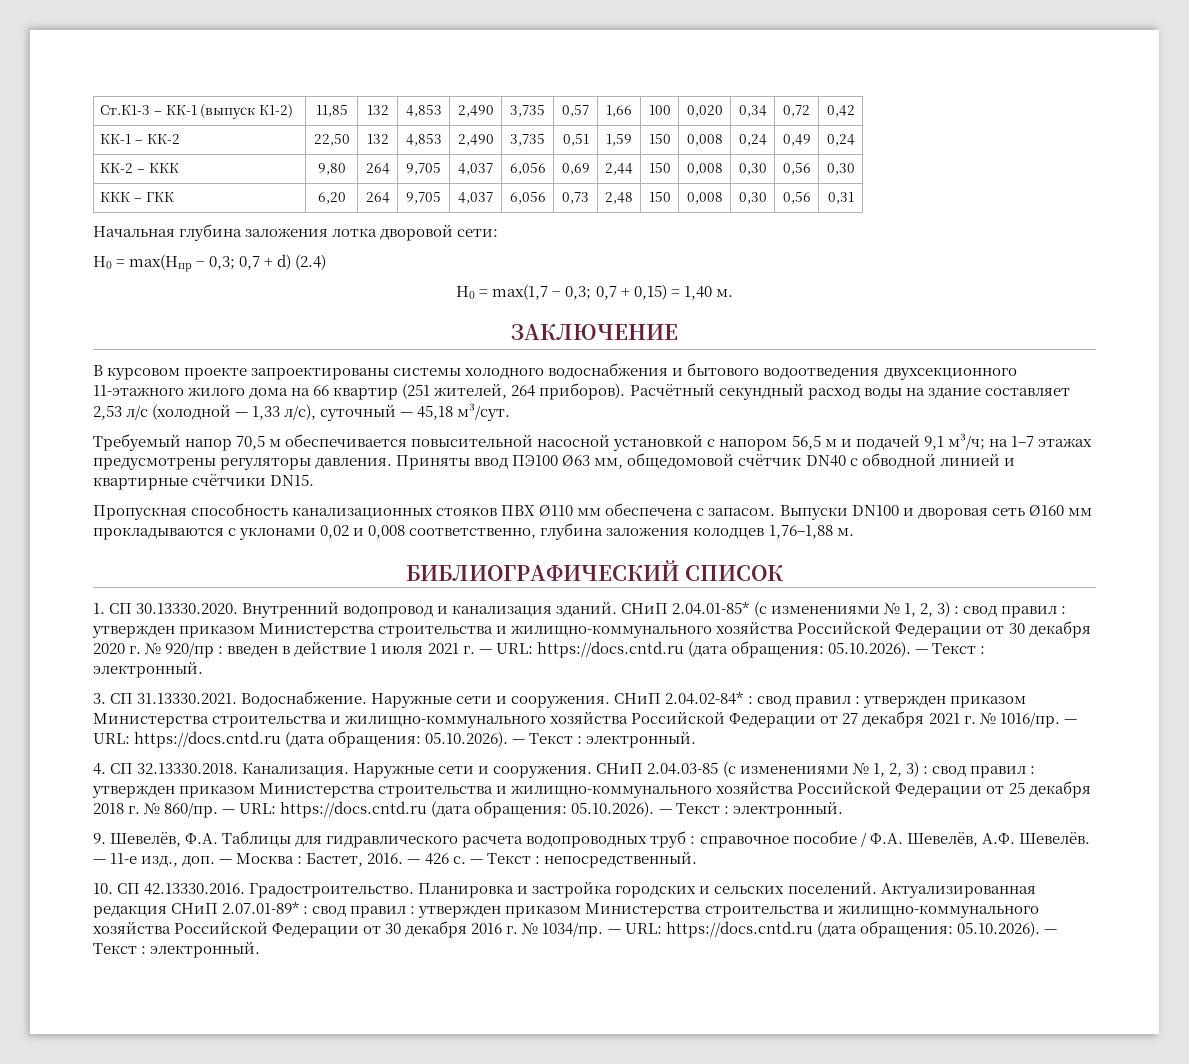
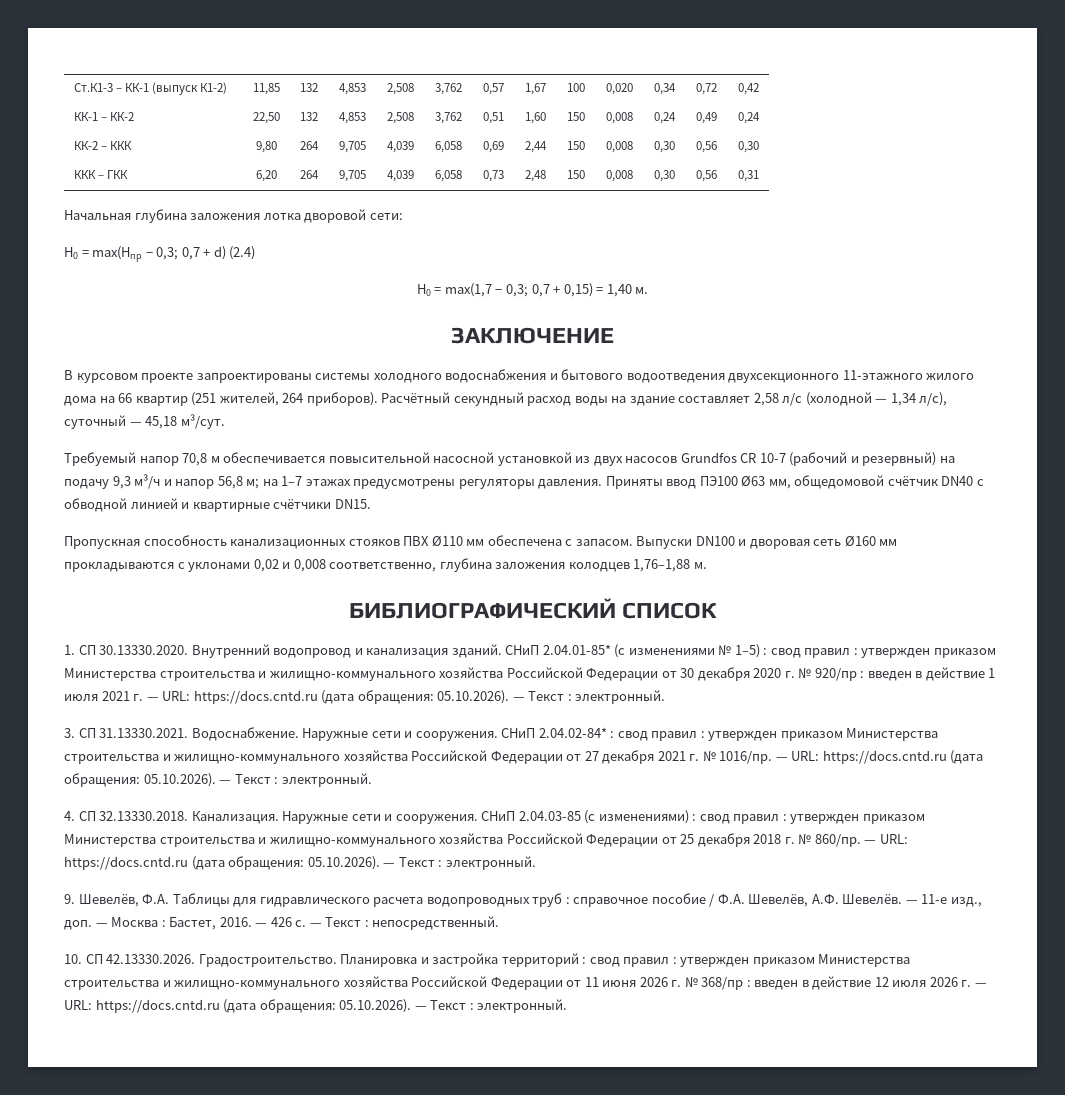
- Ст.К1-3 – КК-1 (выпуск К1-2) | 11,85 | 132 | 4,853 | 2,490 | 3,735 | 0,57 | 1,66 | 100 | 0,020 | 0,34 | 0,72 | 0,42
+ Ст.К1-3 – КК-1 (выпуск К1-2) | 11,85 | 132 | 4,853 | 2,508 | 3,762 | 0,57 | 1,67 | 100 | 0,020 | 0,34 | 0,72 | 0,42
- КК-1 – КК-2 | 22,50 | 132 | 4,853 | 2,490 | 3,735 | 0,51 | 1,59 | 150 | 0,008 | 0,24 | 0,49 | 0,24
+ КК-1 – КК-2 | 22,50 | 132 | 4,853 | 2,508 | 3,762 | 0,51 | 1,60 | 150 | 0,008 | 0,24 | 0,49 | 0,24
- КК-2 – ККК | 9,80 | 264 | 9,705 | 4,037 | 6,056 | 0,69 | 2,44 | 150 | 0,008 | 0,30 | 0,56 | 0,30
+ КК-2 – ККК | 9,80 | 264 | 9,705 | 4,039 | 6,058 | 0,69 | 2,44 | 150 | 0,008 | 0,30 | 0,56 | 0,30
- ККК – ГКК | 6,20 | 264 | 9,705 | 4,037 | 6,056 | 0,73 | 2,48 | 150 | 0,008 | 0,30 | 0,56 | 0,31
+ ККК – ГКК | 6,20 | 264 | 9,705 | 4,039 | 6,058 | 0,73 | 2,48 | 150 | 0,008 | 0,30 | 0,56 | 0,31
- Расчётный секундный расход воды на здание составляет 2,53 л/с (холодной — 1,33 л/с), суточный — 45,18 м³/сут.
+ Расчётный секундный расход воды на здание составляет 2,58 л/с (холодной — 1,34 л/с), суточный — 45,18 м³/сут.
- Требуемый напор 70,5 м обеспечивается повысительной насосной установкой с напором 56,5 м и подачей 9,1 м³/ч; на 1–7 этажах предусмотрены регуляторы давления.
+ Требуемый напор 70,8 м обеспечивается повысительной насосной установкой из двух насосов Grundfos CR 10-7 (рабочий и резервный) на подачу 9,3 м³/ч и напор 56,8 м; на 1–7 этажах предусмотрены регуляторы давления.
- СНиП 2.04.01-85* (с изменениями № 1, 2, 3) : свод правил : утвержден приказом Министерства строительства и жилищно-коммунального хозяйства Российской Федерации от 30 декабря 2020 г. № 920/пр : введен в действие 1 июля 2021 г. — URL: https://docs.cntd.ru (дата обращения: 05.10.2026). — Текст : электронный.
+ СНиП 2.04.01-85* (с изменениями № 1–5) : свод правил : утвержден приказом Министерства строительства и жилищно-коммунального хозяйства Российской Федерации от 30 декабря 2020 г. № 920/пр : введен в действие 1 июля 2021 г. — URL: https://docs.cntd.ru (дата обращения: 05.10.2026). — Текст : электронный.
- СНиП 2.04.03-85 (с изменениями № 1, 2, 3) : свод правил : утвержден приказом Министерства строительства и жилищно-коммунального хозяйства Российской Федерации от 25 декабря 2018 г. № 860/пр.
+ СНиП 2.04.03-85 (с изменениями) : свод правил : утвержден приказом Министерства строительства и жилищно-коммунального хозяйства Российской Федерации от 25 декабря 2018 г. № 860/пр.
- 10. СП 42.13330.2016. Градостроительство.
+ 10. СП 42.13330.2026. Градостроительство.
- Планировка и застройка городских и сельских поселений. Актуализированная редакция СНиП 2.07.01-89* : свод правил : утвержден приказом Министерства строительства и жилищно-коммунального хозяйства Российской Федерации от 30 декабря 2016 г. № 1034/пр. — URL: https://docs.cntd.ru (дата обращения: 05.10.2026). — Текст : электронный.
+ Планировка и застройка территорий : свод правил : утвержден приказом Министерства строительства и жилищно-коммунального хозяйства Российской Федерации от 11 июня 2026 г. № 368/пр : введен в действие 12 июля 2026 г. — URL: https://docs.cntd.ru (дата обращения: 05.10.2026). — Текст : электронный.

